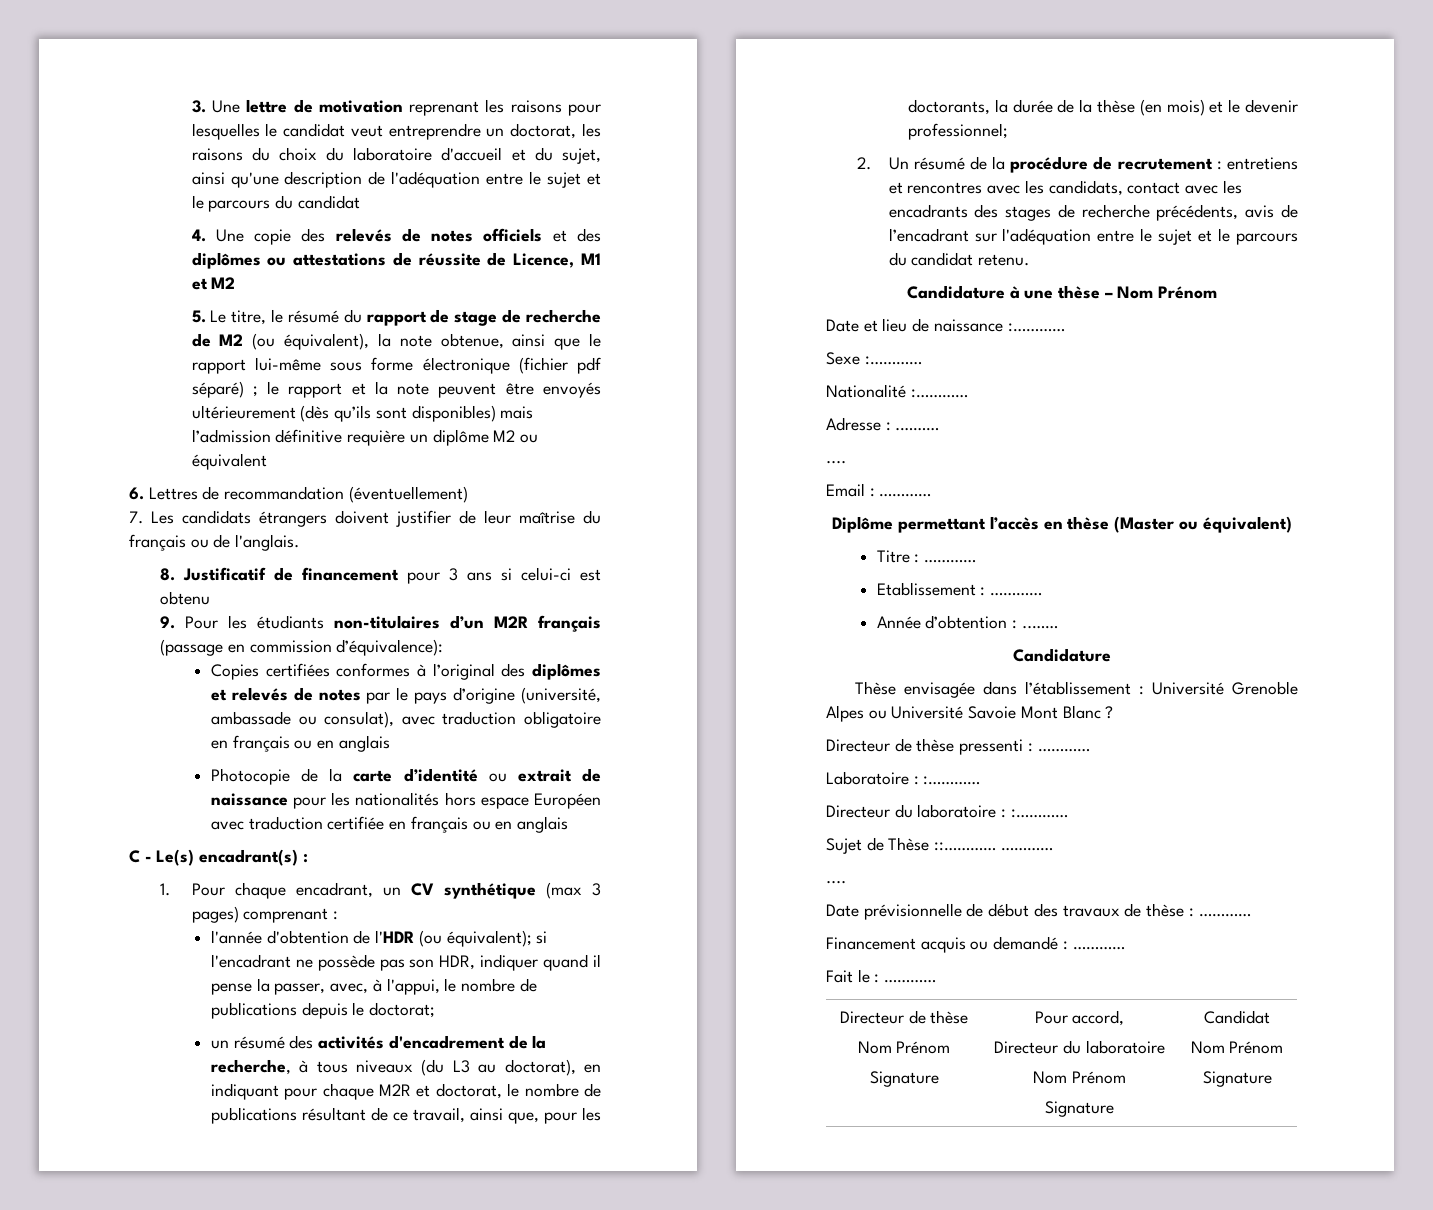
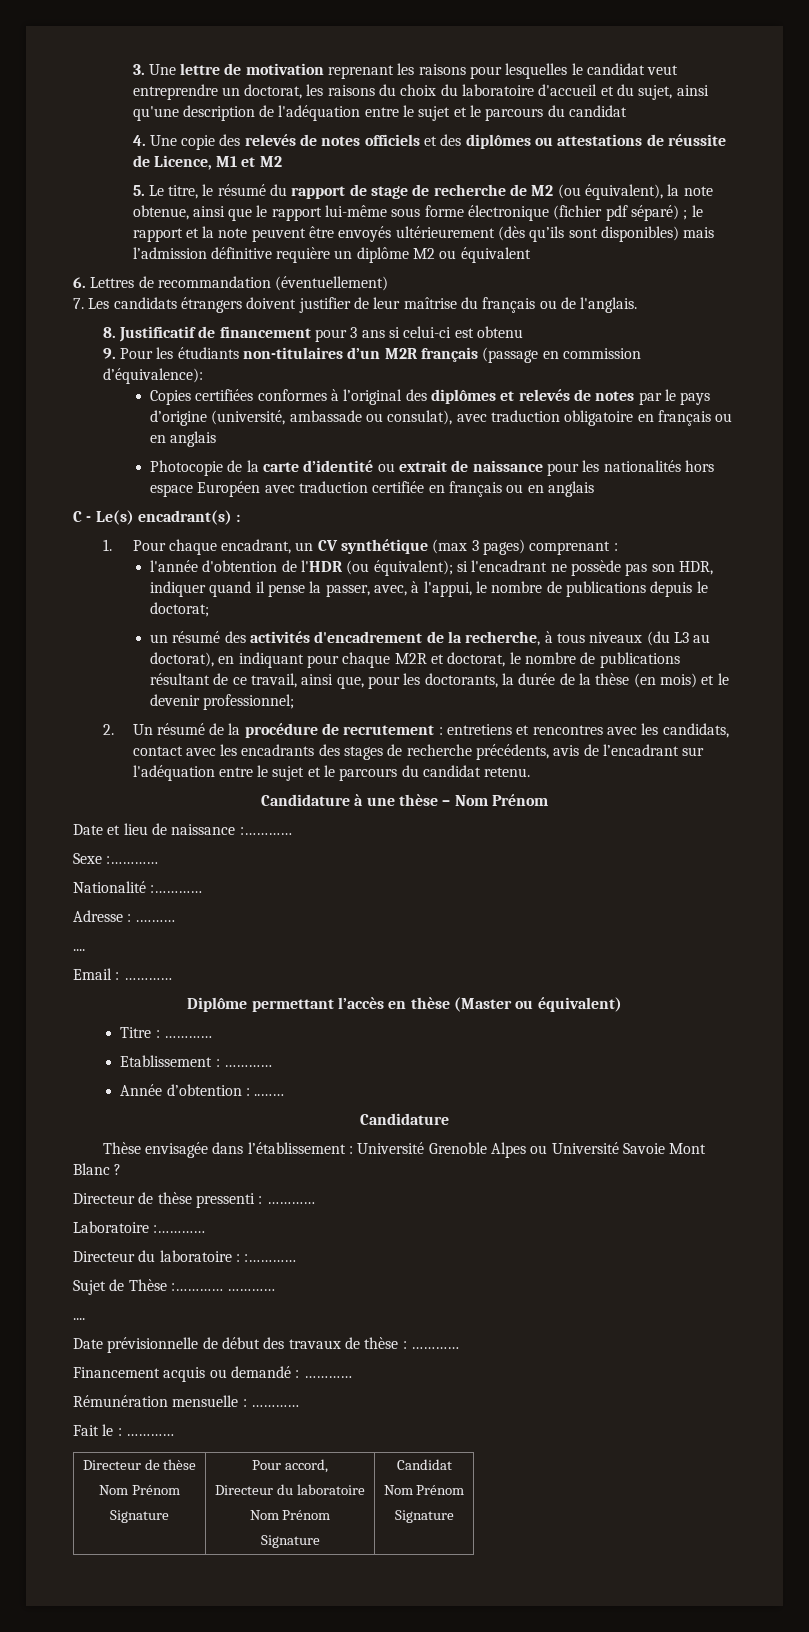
- Laboratoire : :…………
+ Laboratoire :…………
- Sujet de Thèse ::…………
+ Sujet de Thèse :…………
+ Rémunération mensuelle : …………

